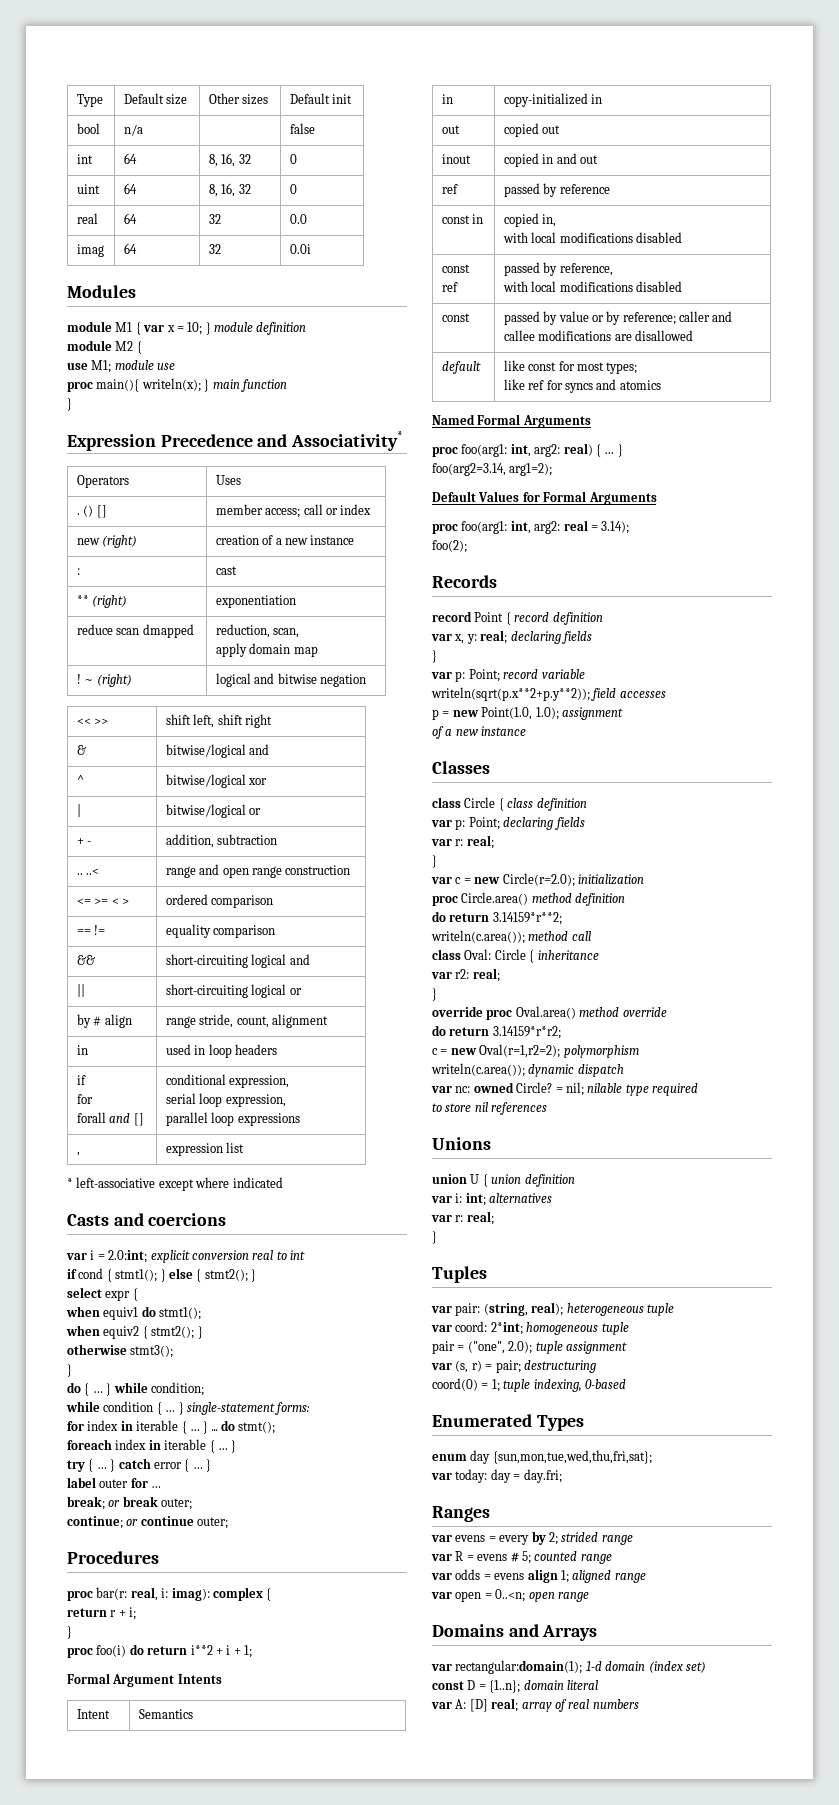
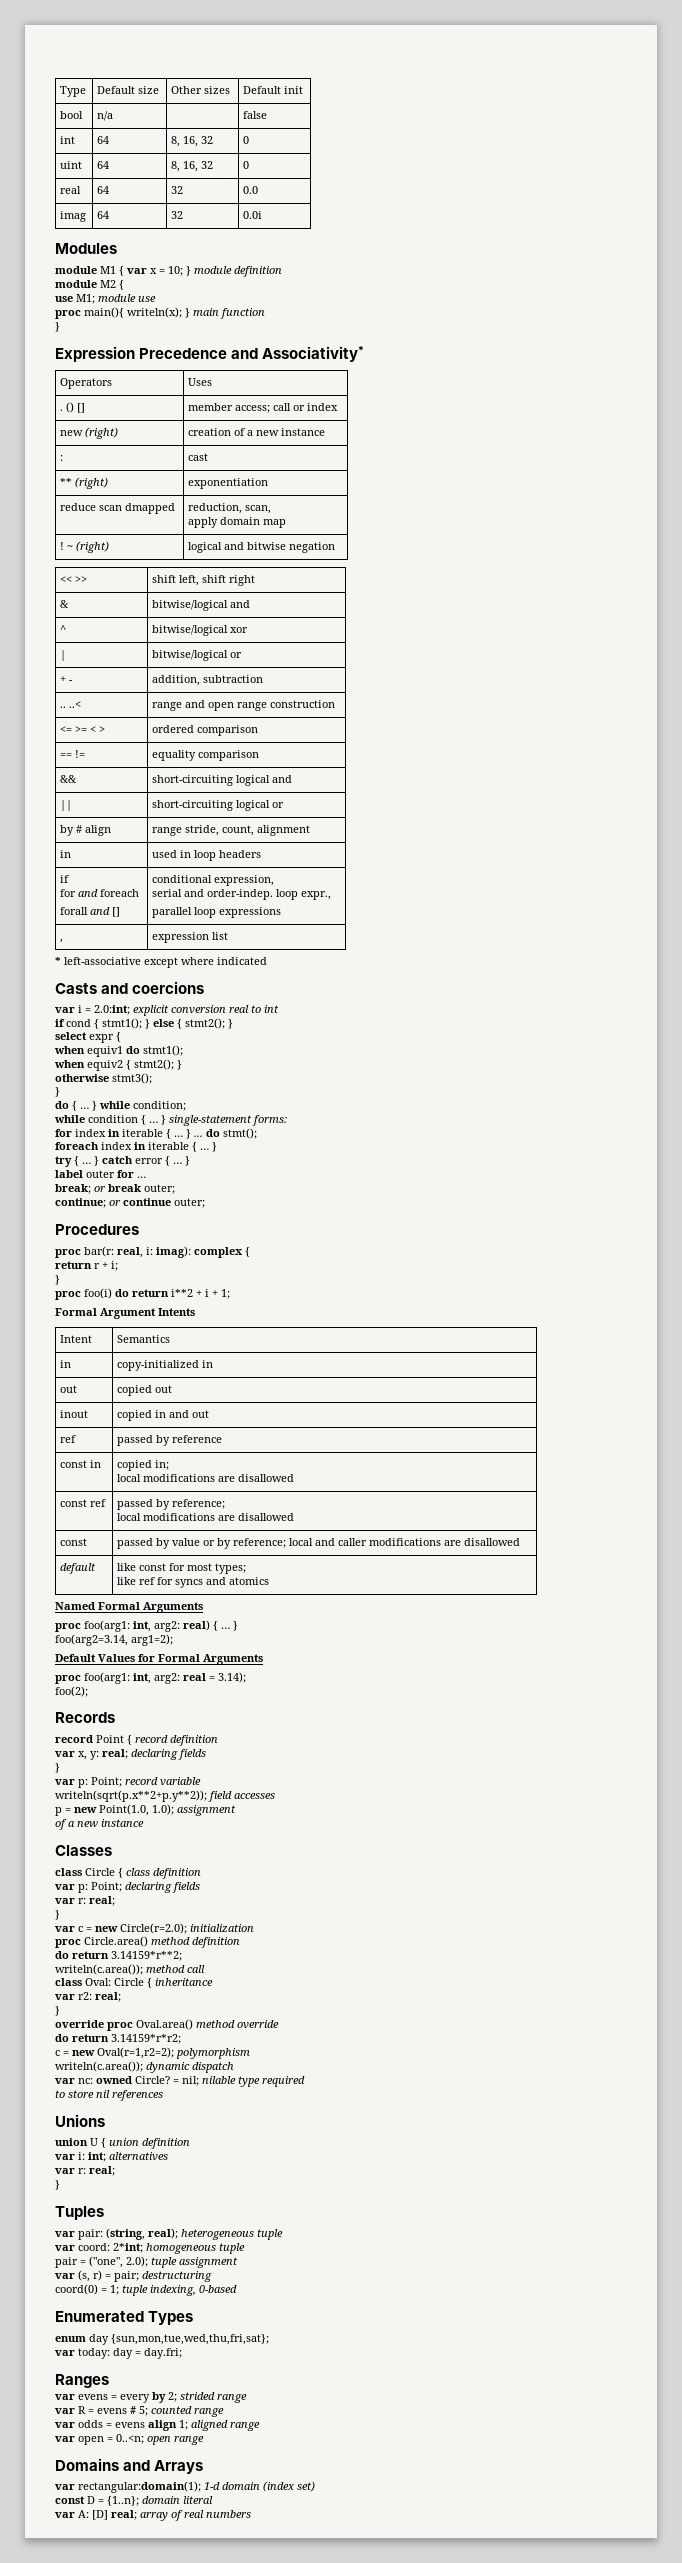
  in | used in loop headers
  if
- for
+ for and foreach
  forall and [] | conditional expression,
- serial loop expression,
+ serial and order-indep. loop expr.,
- const in | copied in,
- with local modifications disabled
+ const in | copied in;
+ local modifications are disallowed
- const ref | passed by reference,
- with local modifications disabled
+ const ref | passed by reference;
+ local modifications are disallowed
- const | passed by value or by reference; caller and callee modifications are disallowed
+ const | passed by value or by reference; local and caller modifications are disallowed

